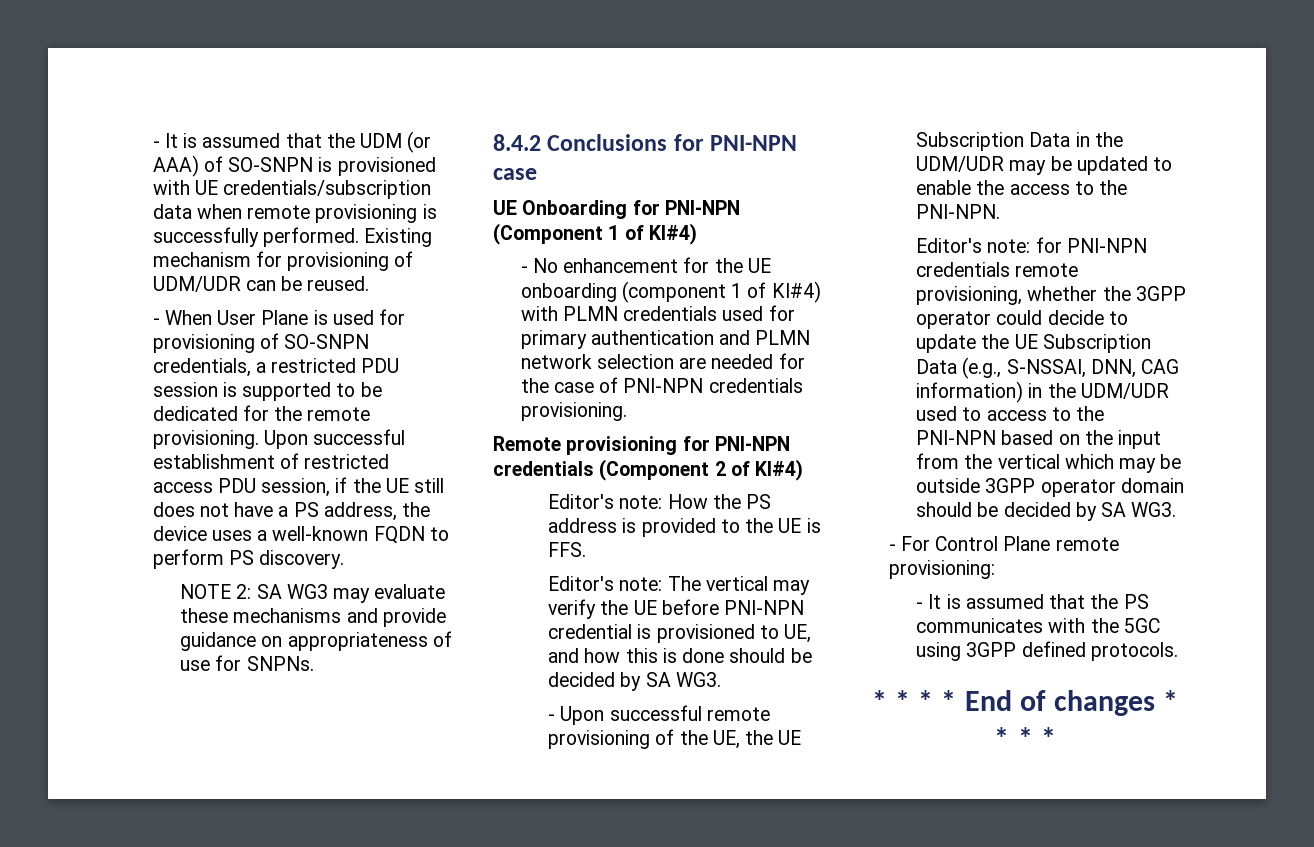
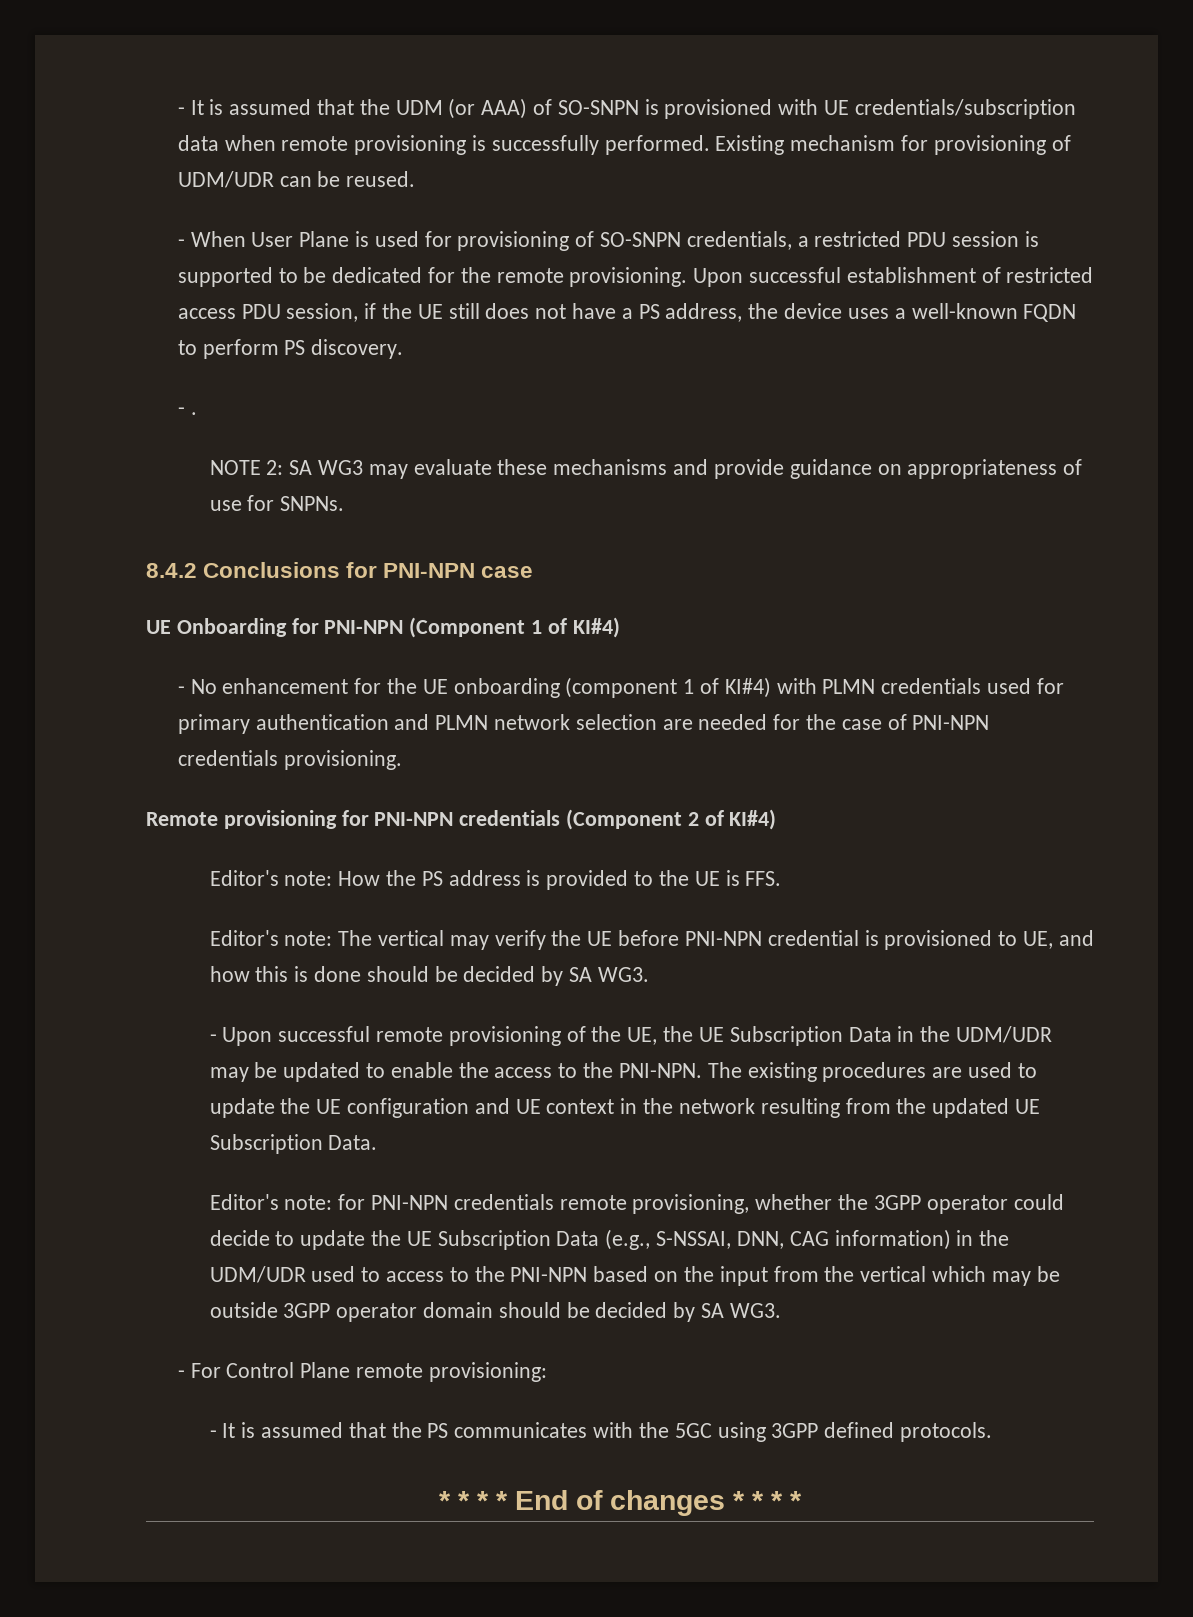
+ - .
+ The existing procedures are used to update the UE configuration and UE context in the network resulting from the updated UE Subscription Data.

